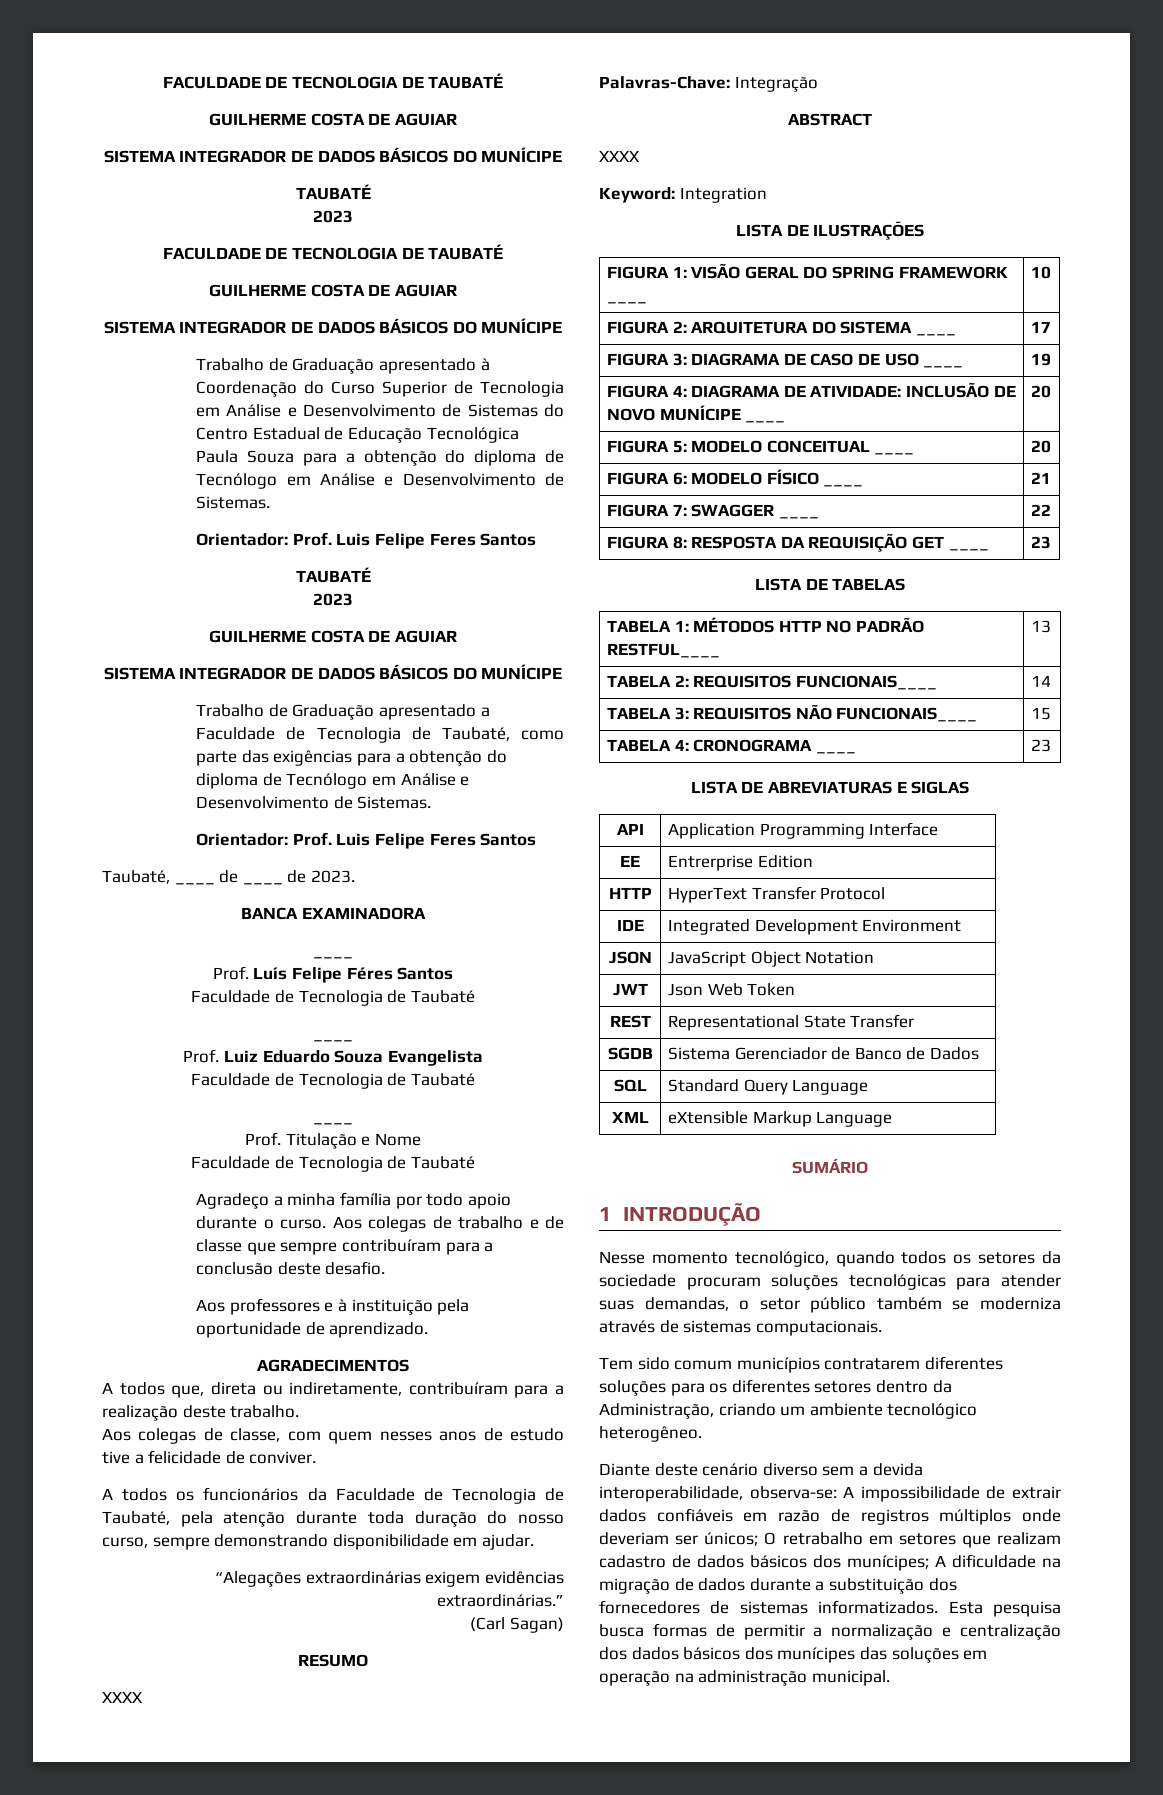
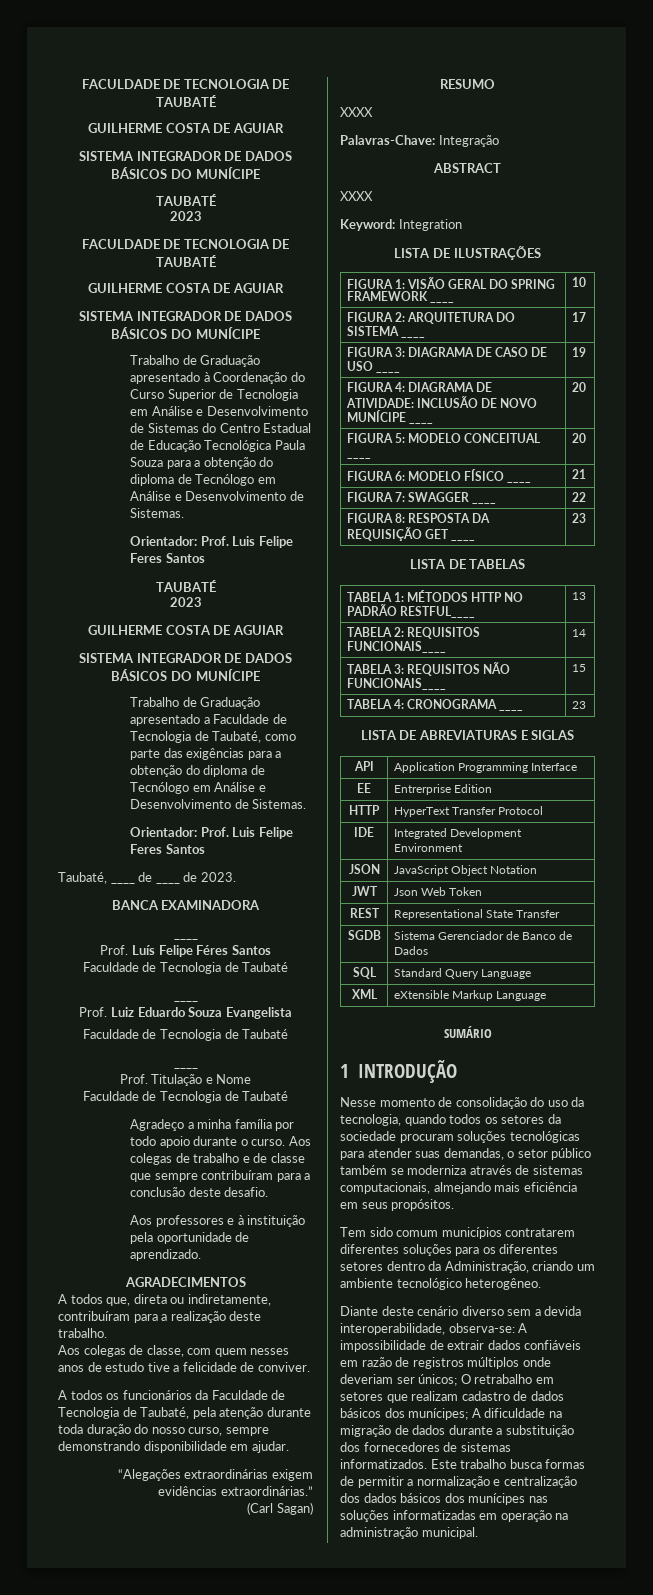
- Nesse momento tecnológico, quando todos os setores da sociedade procuram soluções tecnológicas para atender suas demandas, o setor público também se moderniza através de sistemas computacionais.
+ Nesse momento de consolidação do uso da tecnologia, quando todos os setores da sociedade procuram soluções tecnológicas para atender suas demandas, o setor público também se moderniza através de sistemas computacionais, almejando mais eficiência em seus propósitos.
- Esta pesquisa busca formas de permitir a normalização e centralização dos dados básicos dos munícipes das soluções em operação na administração municipal.
+ Este trabalho busca formas de permitir a normalização e centralização dos dados básicos dos munícipes nas soluções informatizadas em operação na administração municipal.

